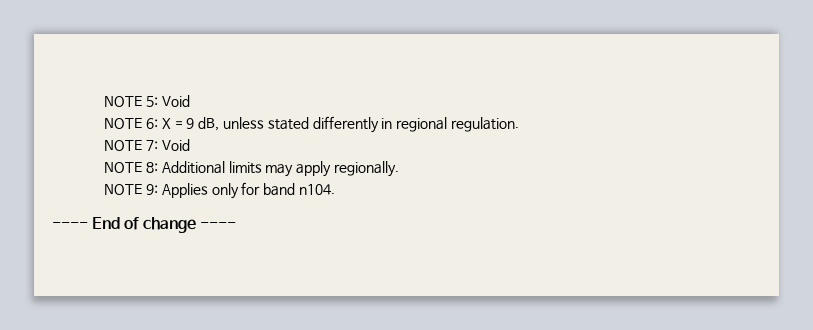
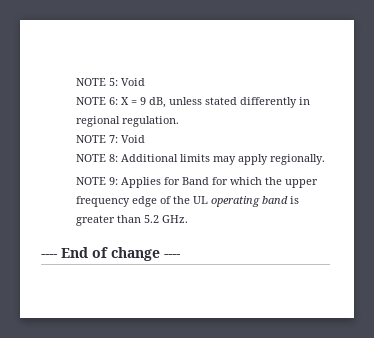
- NOTE 9: Applies only for band n104.
+ NOTE 9: Applies for Band for which the upper frequency edge of the UL operating band is greater than 5.2 GHz.

